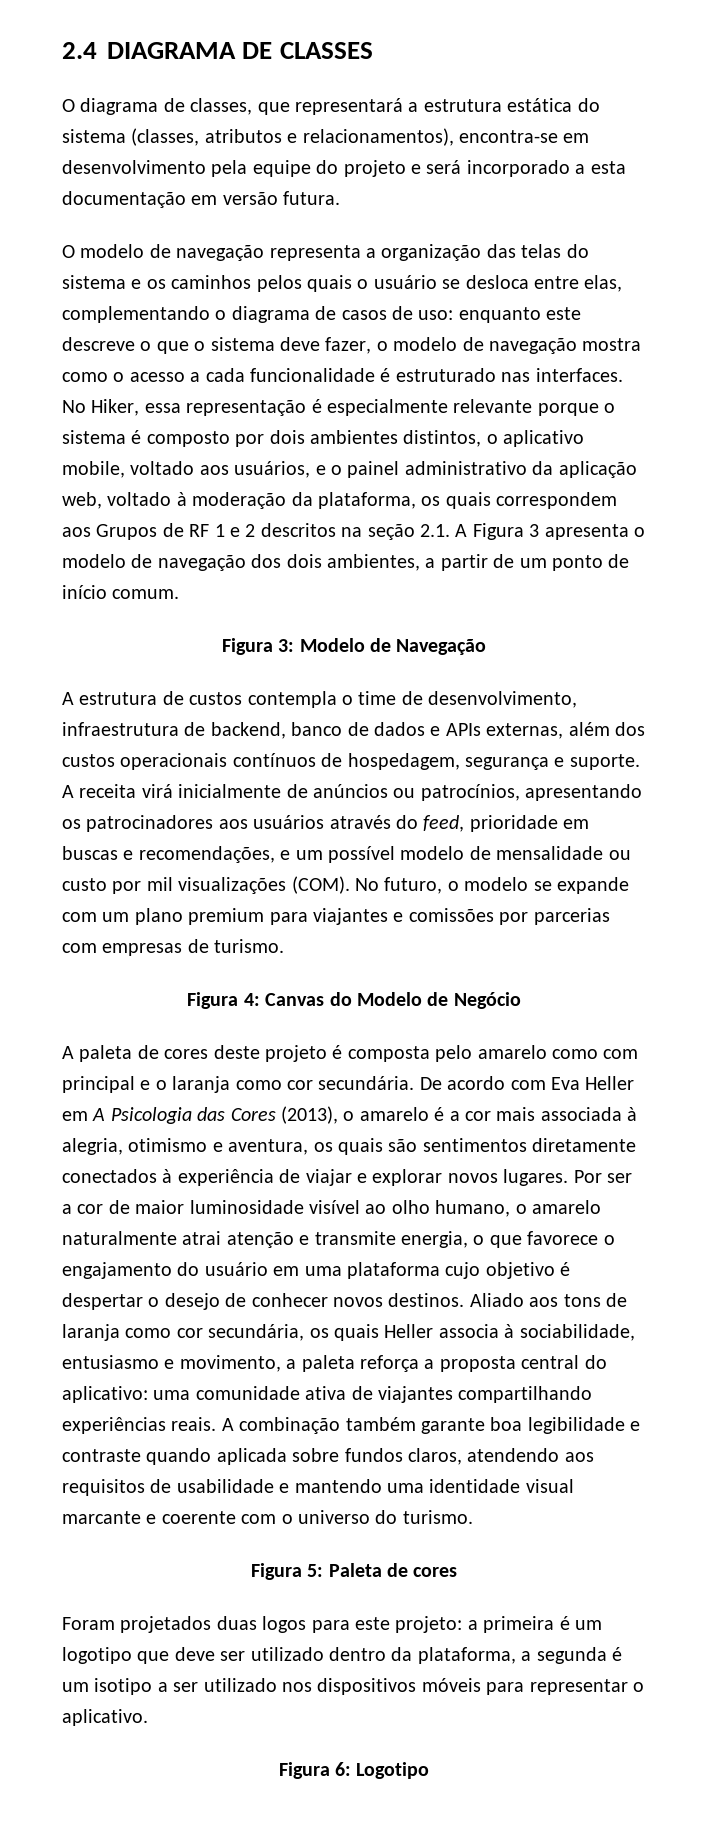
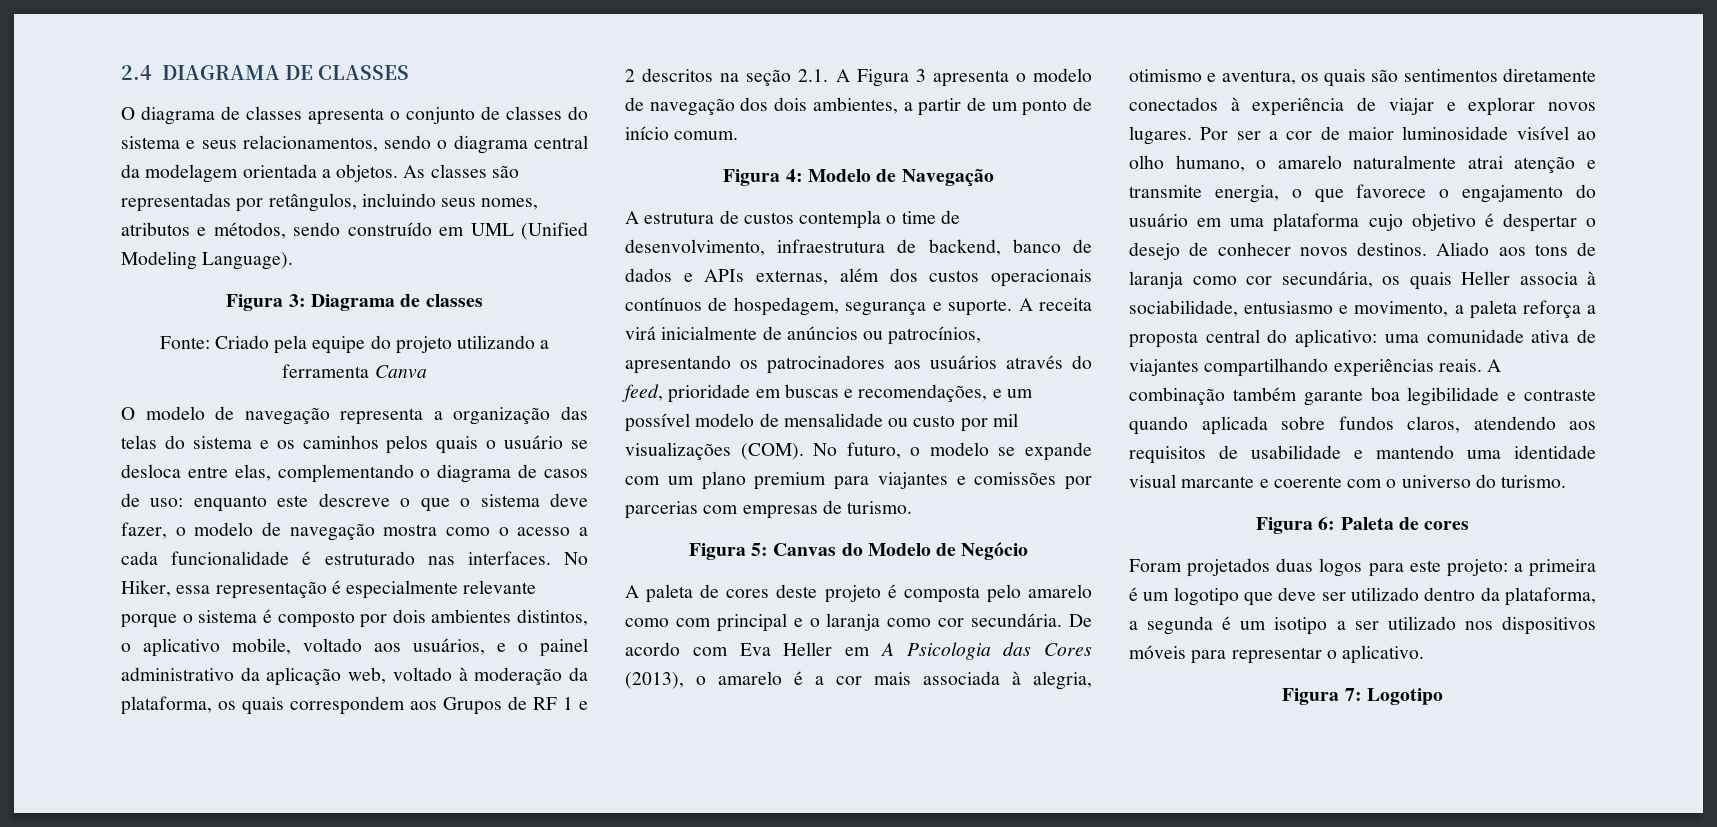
- O diagrama de classes, que representará a estrutura estática do sistema (classes, atributos e relacionamentos), encontra-se em desenvolvimento pela equipe do projeto e será incorporado a esta documentação em versão futura.
+ O diagrama de classes apresenta o conjunto de classes do sistema e seus relacionamentos, sendo o diagrama central da modelagem orientada a objetos. As classes são representadas por retângulos, incluindo seus nomes, atributos e métodos, sendo construído em UML (Unified Modeling Language).
+ Figura 3: Diagrama de classes
+ Fonte: Criado pela equipe do projeto utilizando a ferramenta Canva
- Figura 3: Modelo de Navegação
+ Figura 4: Modelo de Navegação
- Figura 4: Canvas do Modelo de Negócio
+ Figura 5: Canvas do Modelo de Negócio
- Figura 5: Paleta de cores
+ Figura 6: Paleta de cores
- Figura 6: Logotipo
+ Figura 7: Logotipo

